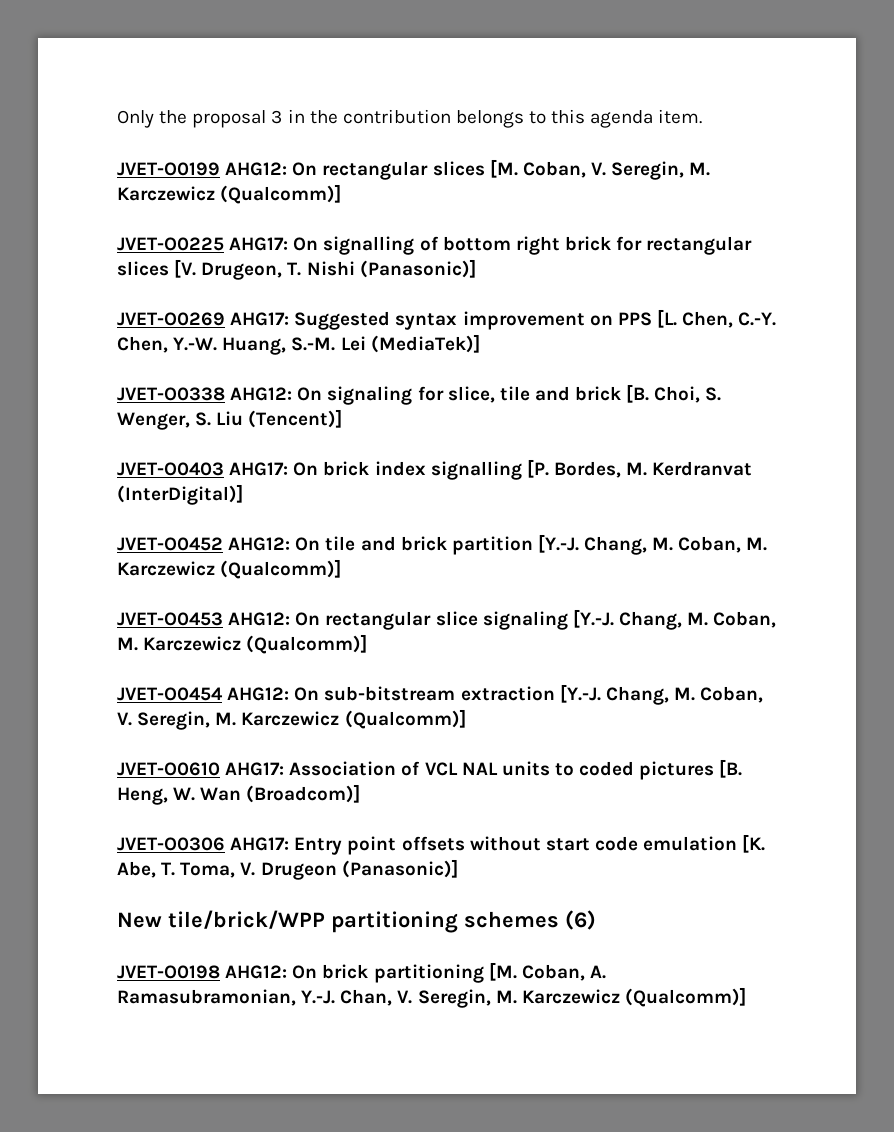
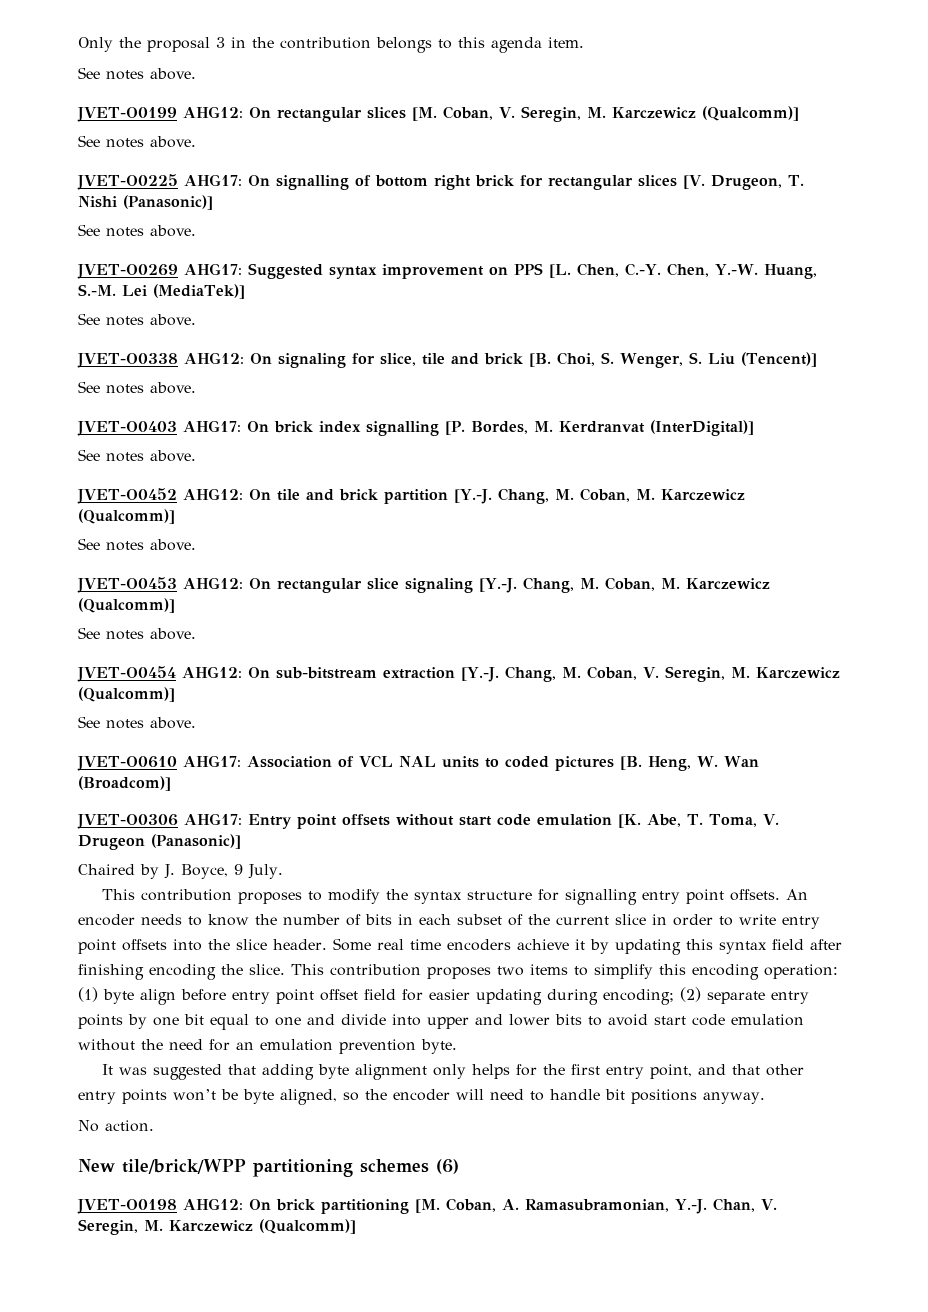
  Only the proposal 3 in the contribution belongs to this agenda item.
+ See notes above.
  JVET-O0199 AHG12: On rectangular slices [M. Coban, V. Seregin, M. Karczewicz (Qualcomm)]
+ See notes above.
  JVET-O0225 AHG17: On signalling of bottom right brick for rectangular slices [V. Drugeon, T. Nishi (Panasonic)]
+ See notes above.
  JVET-O0269 AHG17: Suggested syntax improvement on PPS [L. Chen, C.-Y. Chen, Y.-W. Huang, S.-M. Lei (MediaTek)]
+ See notes above.
  JVET-O0338 AHG12: On signaling for slice, tile and brick [B. Choi, S. Wenger, S. Liu (Tencent)]
+ See notes above.
  JVET-O0403 AHG17: On brick index signalling [P. Bordes, M. Kerdranvat (InterDigital)]
+ See notes above.
  JVET-O0452 AHG12: On tile and brick partition [Y.-J. Chang, M. Coban, M. Karczewicz (Qualcomm)]
+ See notes above.
  JVET-O0453 AHG12: On rectangular slice signaling [Y.-J. Chang, M. Coban, M. Karczewicz (Qualcomm)]
+ See notes above.
  JVET-O0454 AHG12: On sub-bitstream extraction [Y.-J. Chang, M. Coban, V. Seregin, M. Karczewicz (Qualcomm)]
+ See notes above.
+ Chaired by J. Boyce, 9 July.
+ This contribution proposes to modify the syntax structure for signalling entry point offsets. An encoder needs to know the number of bits in each subset of the current slice in order to write entry point offsets into the slice header. Some real time encoders achieve it by updating this syntax field after finishing encoding the slice. This contribution proposes two items to simplify this encoding operation: (1) byte align before entry point offset field for easier updating during encoding; (2) separate entry points by one bit equal to one and divide into upper and lower bits to avoid start code emulation without the need for an emulation prevention byte.
+ It was suggested that adding byte alignment only helps for the first entry point, and that other entry points won’t be byte aligned, so the encoder will need to handle bit positions anyway.
+ No action.

